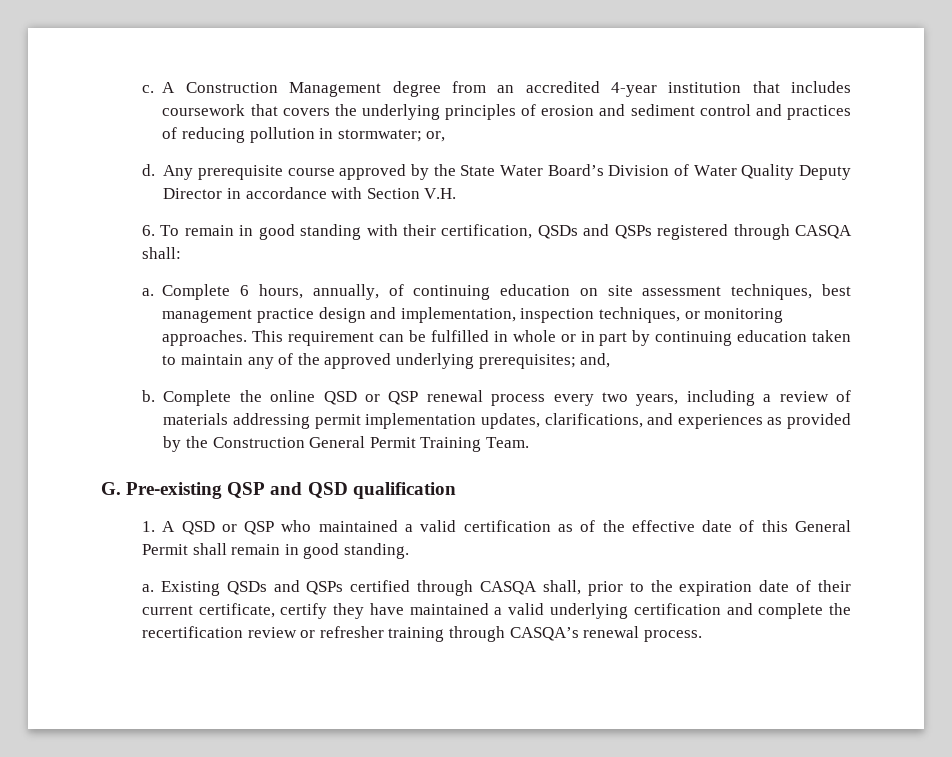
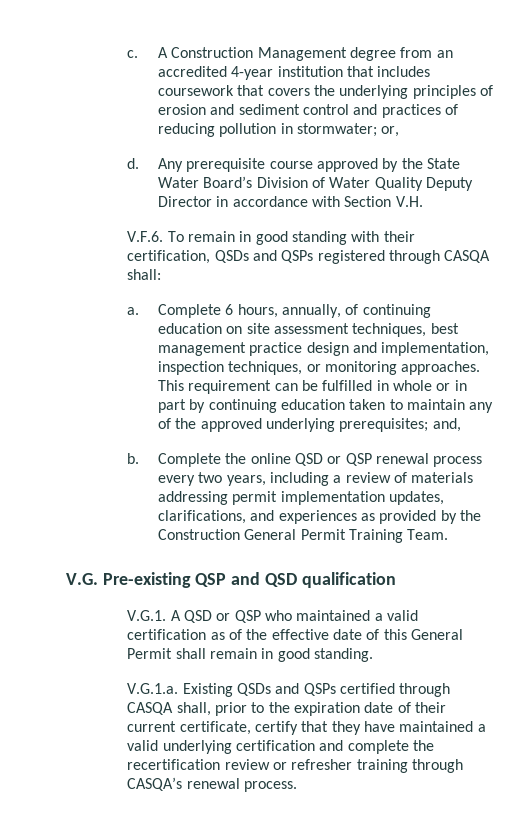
- 6. To remain in good standing with their certification, QSDs and QSPs registered through CASQA shall:
+ V.F.6. To remain in good standing with their certification, QSDs and QSPs registered through CASQA shall:
- G. Pre-existing QSP and QSD qualification
+ V.G. Pre-existing QSP and QSD qualification
- 1. A QSD or QSP who maintained a valid certification as of the effective date of this General Permit shall remain in good standing.
+ V.G.1. A QSD or QSP who maintained a valid certification as of the effective date of this General Permit shall remain in good standing.
- a. Existing QSDs and QSPs certified through CASQA shall, prior to the expiration date of their current certificate, certify they have maintained a valid underlying certification and complete the recertification review or refresher training through CASQA’s renewal process.
+ V.G.1.a. Existing QSDs and QSPs certified through CASQA shall, prior to the expiration date of their current certificate, certify that they have maintained a valid underlying certification and complete the recertification review or refresher training through CASQA’s renewal process.

